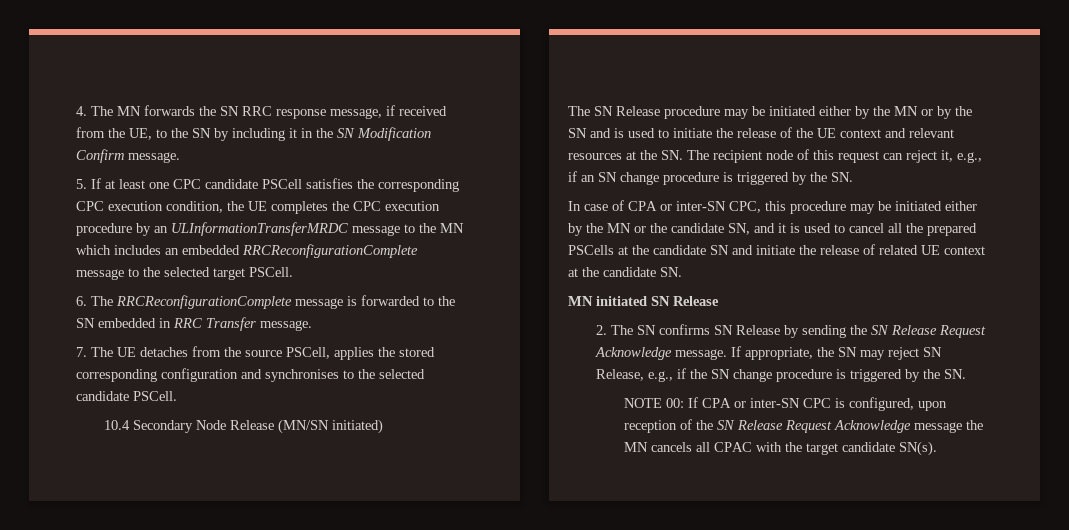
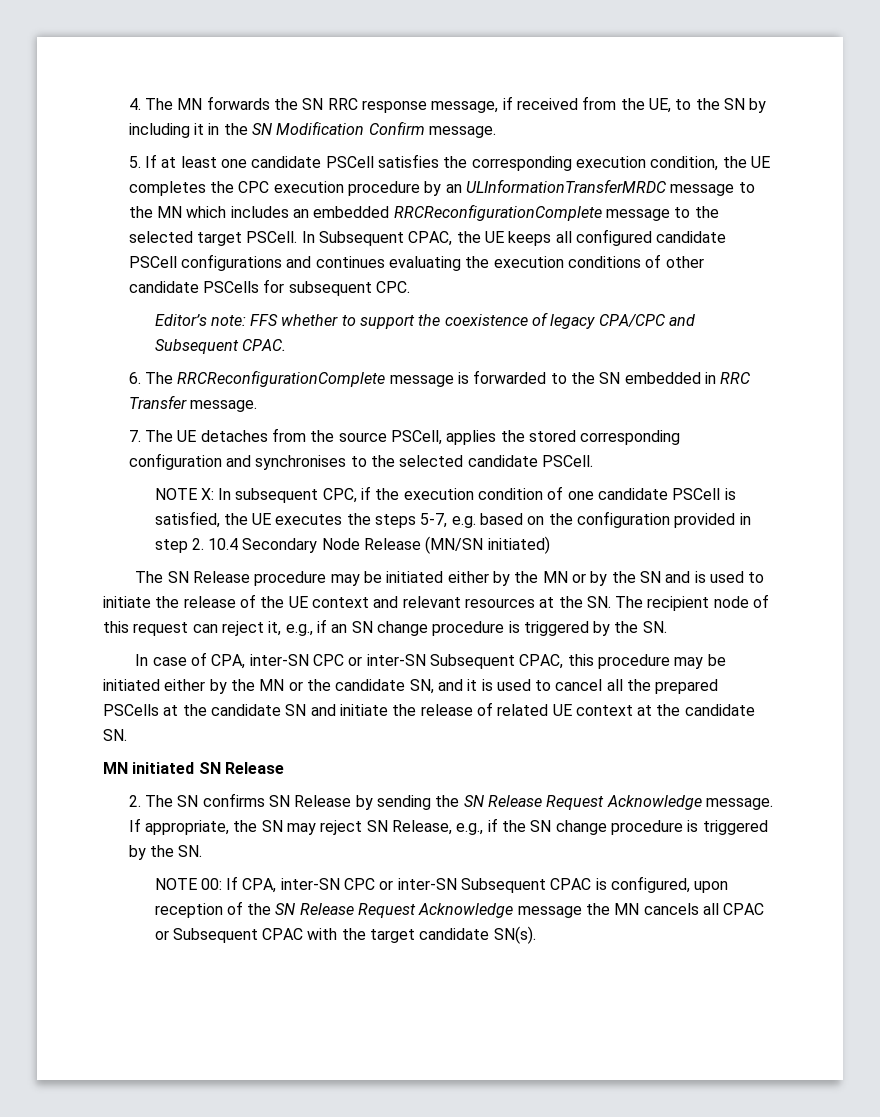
- 5. If at least one CPC candidate PSCell satisfies the corresponding CPC execution condition, the UE completes the CPC execution procedure by an ULInformationTransferMRDC message to the MN which includes an embedded RRCReconfigurationComplete message to the selected target PSCell.
+ 5. If at least one candidate PSCell satisfies the corresponding execution condition, the UE completes the CPC execution procedure by an ULInformationTransferMRDC message to the MN which includes an embedded RRCReconfigurationComplete message to the selected target PSCell. In Subsequent CPAC, the UE keeps all configured candidate PSCell configurations and continues evaluating the execution conditions of other candidate PSCells for subsequent CPC.
+ Editor’s note: FFS whether to support the coexistence of legacy CPA/CPC and Subsequent CPAC.
- 10.4 Secondary Node Release (MN/SN initiated)
+ NOTE X: In subsequent CPC, if the execution condition of one candidate PSCell is satisfied, the UE executes the steps 5-7, e.g. based on the configuration provided in step 2. 10.4 Secondary Node Release (MN/SN initiated)
- In case of CPA or inter-SN CPC, this procedure may be initiated either by the MN or the candidate SN, and it is used to cancel all the prepared PSCells at the candidate SN and initiate the release of related UE context at the candidate SN.
+ In case of CPA, inter-SN CPC or inter-SN Subsequent CPAC, this procedure may be initiated either by the MN or the candidate SN, and it is used to cancel all the prepared PSCells at the candidate SN and initiate the release of related UE context at the candidate SN.
- NOTE 00: If CPA or inter-SN CPC is configured, upon reception of the SN Release Request Acknowledge message the MN cancels all CPAC with the target candidate SN(s).
+ NOTE 00: If CPA, inter-SN CPC or inter-SN Subsequent CPAC is configured, upon reception of the SN Release Request Acknowledge message the MN cancels all CPAC or Subsequent CPAC with the target candidate SN(s).

